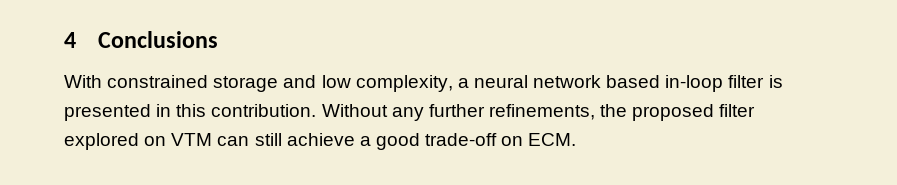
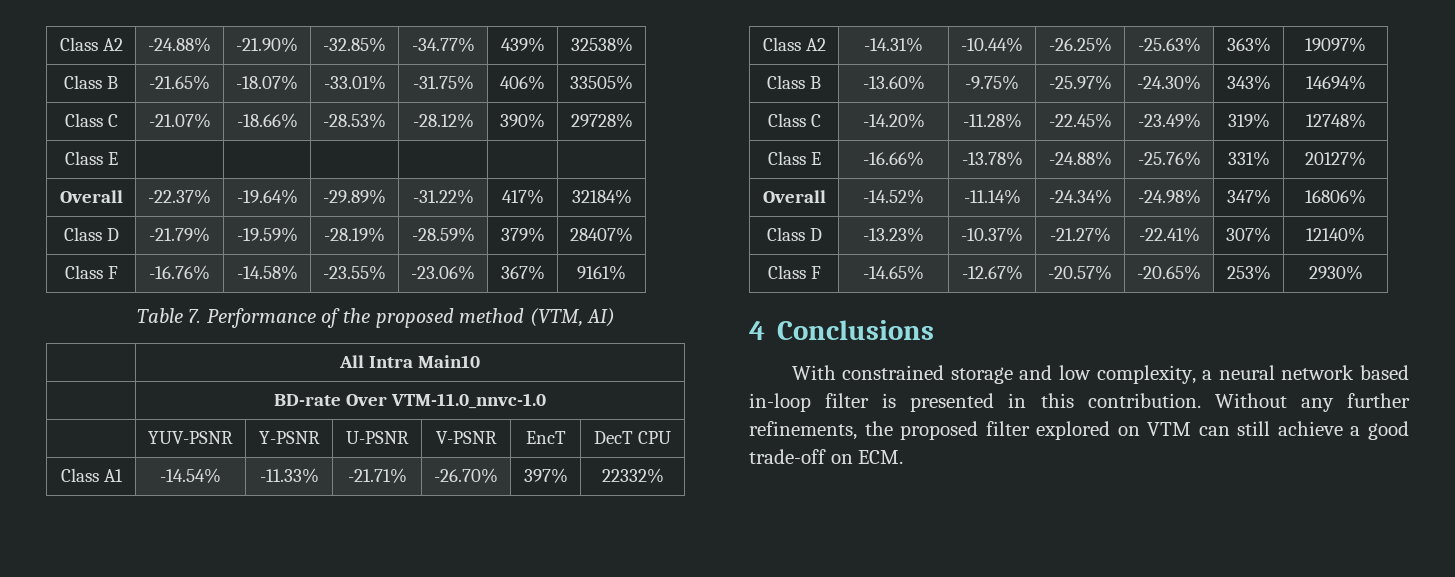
+ Class A2 | -24.88% | -21.90% | -32.85% | -34.77% | 439% | 32538%
+ Class B | -21.65% | -18.07% | -33.01% | -31.75% | 406% | 33505%
+ Class C | -21.07% | -18.66% | -28.53% | -28.12% | 390% | 29728%
+ Class E | | | | | |
+ Overall | -22.37% | -19.64% | -29.89% | -31.22% | 417% | 32184%
+ Class D | -21.79% | -19.59% | -28.19% | -28.59% | 379% | 28407%
+ Class F | -16.76% | -14.58% | -23.55% | -23.06% | 367% | 9161%
+ Table 7. Performance of the proposed method (VTM, AI)
+ | All Intra Main10
+ | BD-rate Over VTM-11.0_nnvc-1.0
+ | YUV-PSNR | Y-PSNR | U-PSNR | V-PSNR | EncT | DecT CPU
+ Class A1 | -14.54% | -11.33% | -21.71% | -26.70% | 397% | 22332%
+ Class A2 | -14.31% | -10.44% | -26.25% | -25.63% | 363% | 19097%
+ Class B | -13.60% | -9.75% | -25.97% | -24.30% | 343% | 14694%
+ Class C | -14.20% | -11.28% | -22.45% | -23.49% | 319% | 12748%
+ Class E | -16.66% | -13.78% | -24.88% | -25.76% | 331% | 20127%
+ Overall | -14.52% | -11.14% | -24.34% | -24.98% | 347% | 16806%
+ Class D | -13.23% | -10.37% | -21.27% | -22.41% | 307% | 12140%
+ Class F | -14.65% | -12.67% | -20.57% | -20.65% | 253% | 2930%

